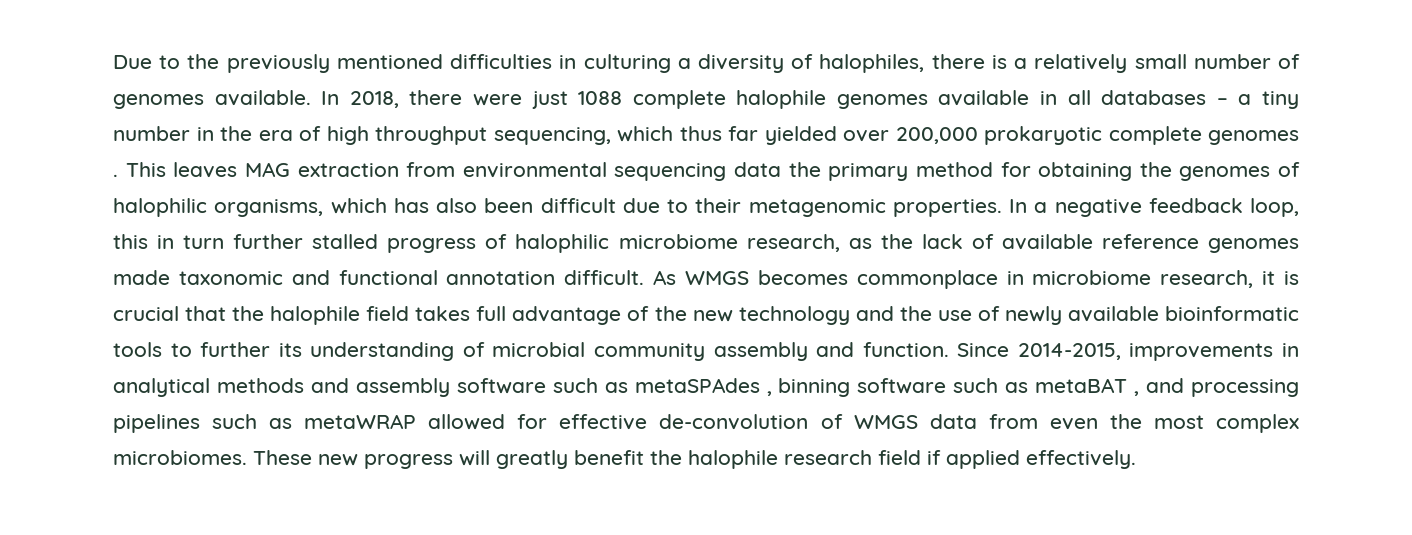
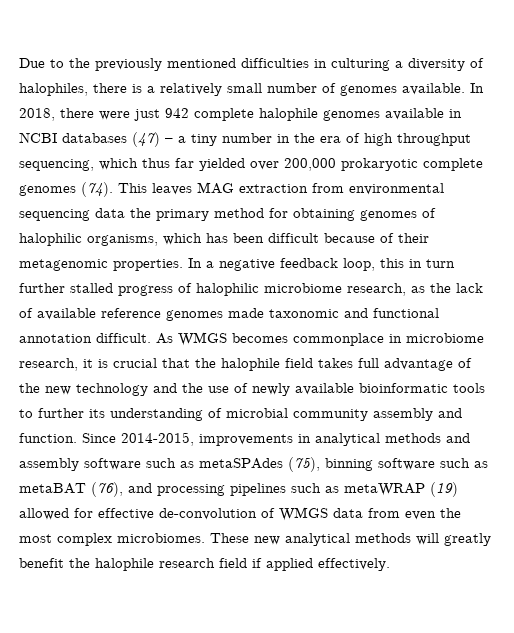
- In 2018, there were just 1088 complete halophile genomes available in all databases – a tiny number in the era of high throughput sequencing, which thus far yielded over 200,000 prokaryotic complete genomes .
+ In 2018, there were just 942 complete halophile genomes available in NCBI databases (47) – a tiny number in the era of high throughput sequencing, which thus far yielded over 200,000 prokaryotic complete genomes (74).
- This leaves MAG extraction from environmental sequencing data the primary method for obtaining the genomes of halophilic organisms, which has also been difficult due to their metagenomic properties.
+ This leaves MAG extraction from environmental sequencing data the primary method for obtaining genomes of halophilic organisms, which has been difficult because of their metagenomic properties.
- Since 2014-2015, improvements in analytical methods and assembly software such as metaSPAdes , binning software such as metaBAT , and processing pipelines such as metaWRAP allowed for effective de-convolution of WMGS data from even the most complex microbiomes.
+ Since 2014-2015, improvements in analytical methods and assembly software such as metaSPAdes (75), binning software such as metaBAT (76), and processing pipelines such as metaWRAP (19) allowed for effective de-convolution of WMGS data from even the most complex microbiomes.
- These new progress will greatly benefit the halophile research field if applied effectively.
+ These new analytical methods will greatly benefit the halophile research field if applied effectively.

